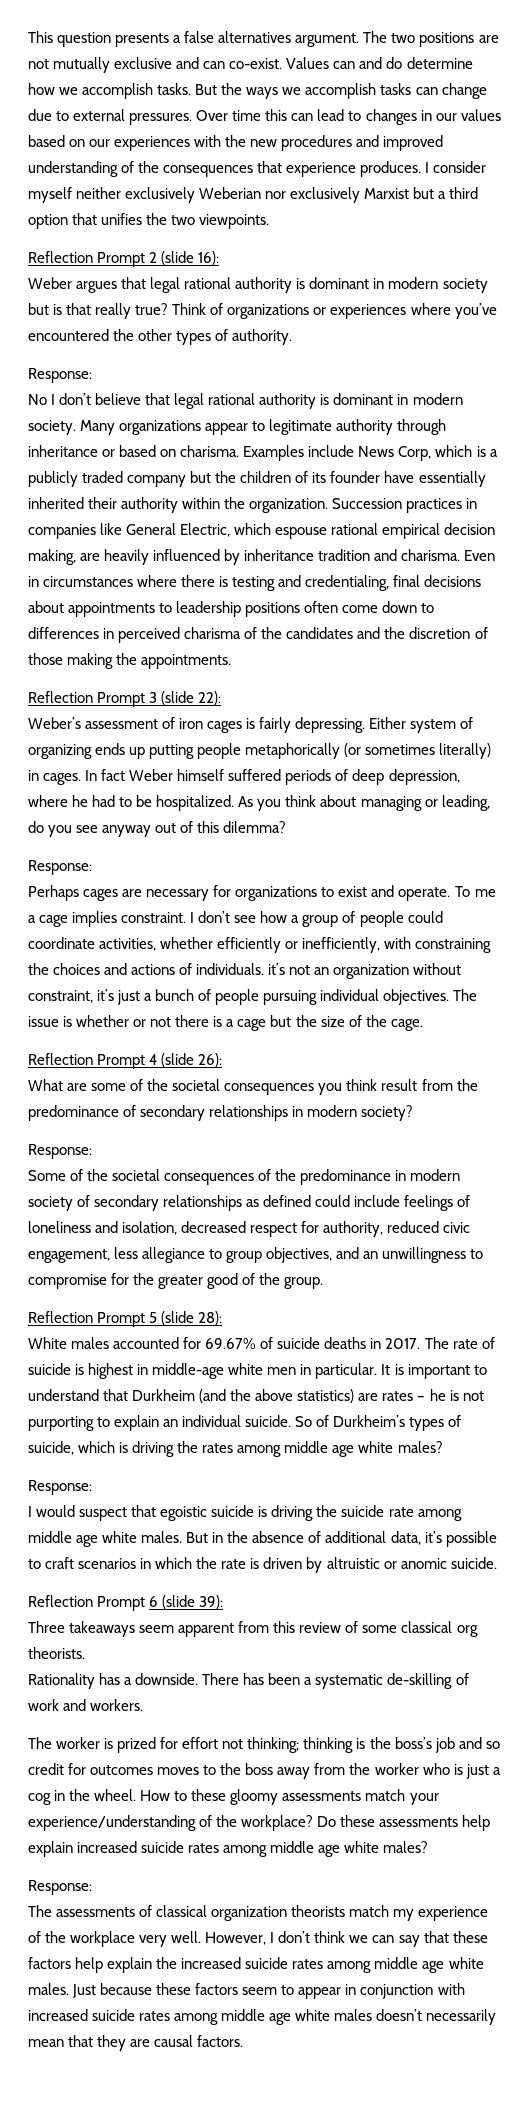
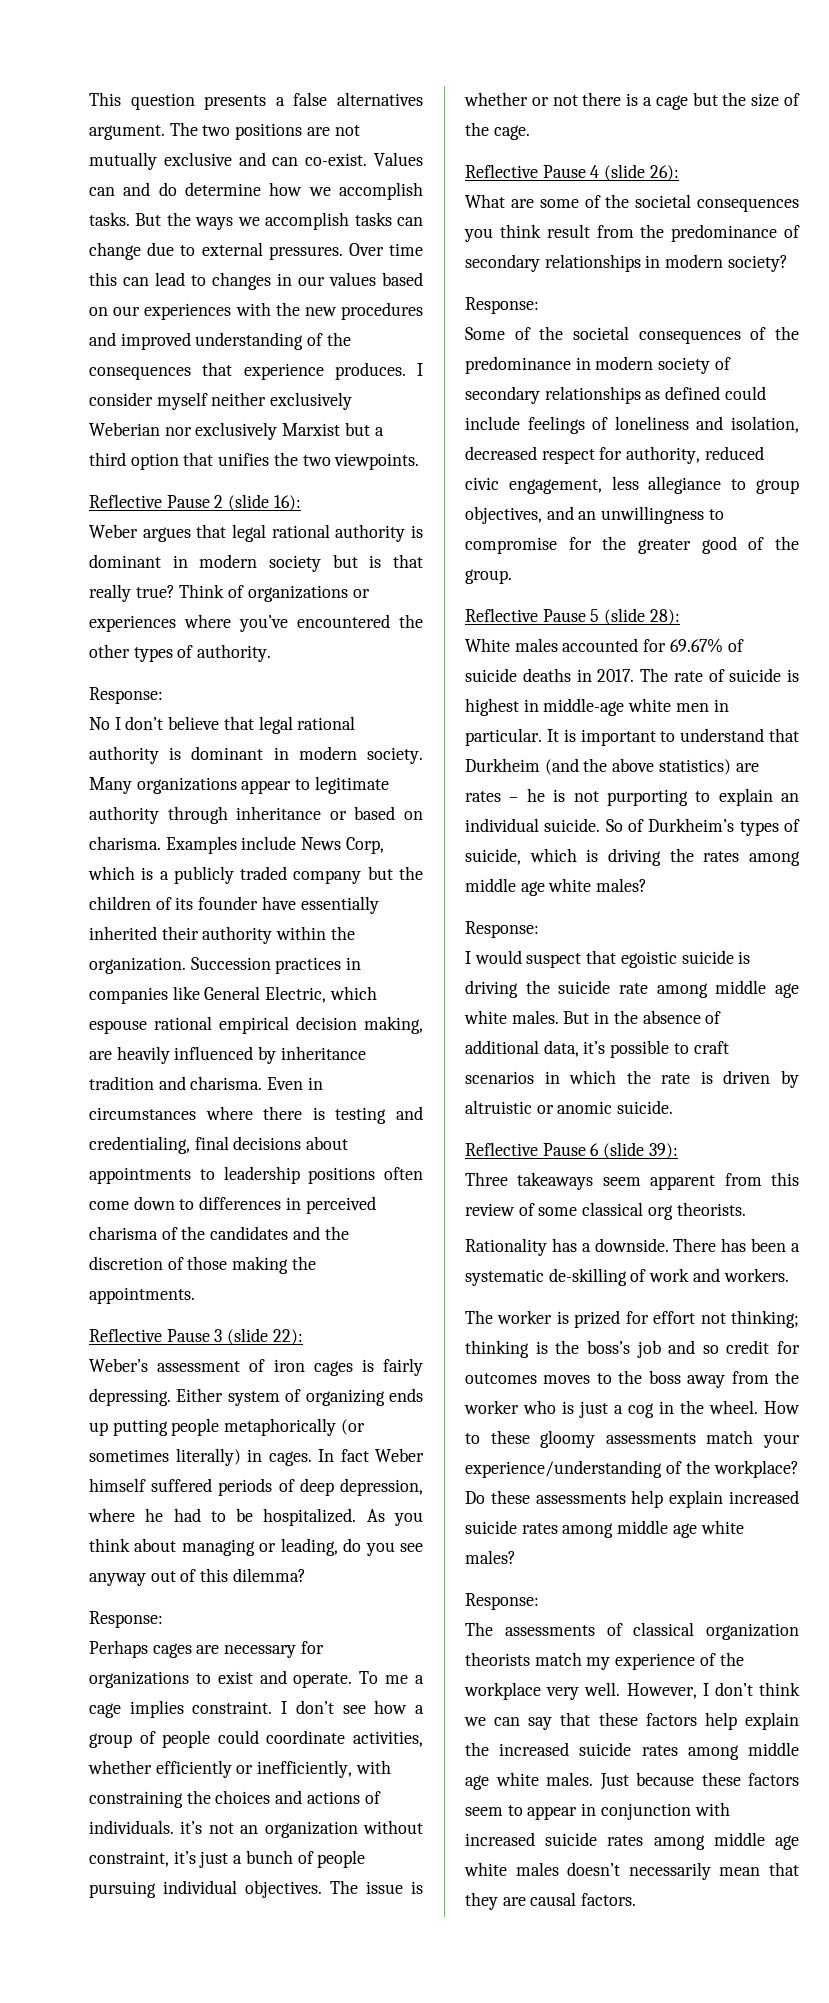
- Reflection Prompt 2 (slide 16):
+ Reflective Pause 2 (slide 16):
- Reflection Prompt 3 (slide 22):
+ Reflective Pause 3 (slide 22):
- Reflection Prompt 4 (slide 26):
+ Reflective Pause 4 (slide 26):
- Reflection Prompt 5 (slide 28):
+ Reflective Pause 5 (slide 28):
- Reflection Prompt 6 (slide 39):
+ Reflective Pause 6 (slide 39):

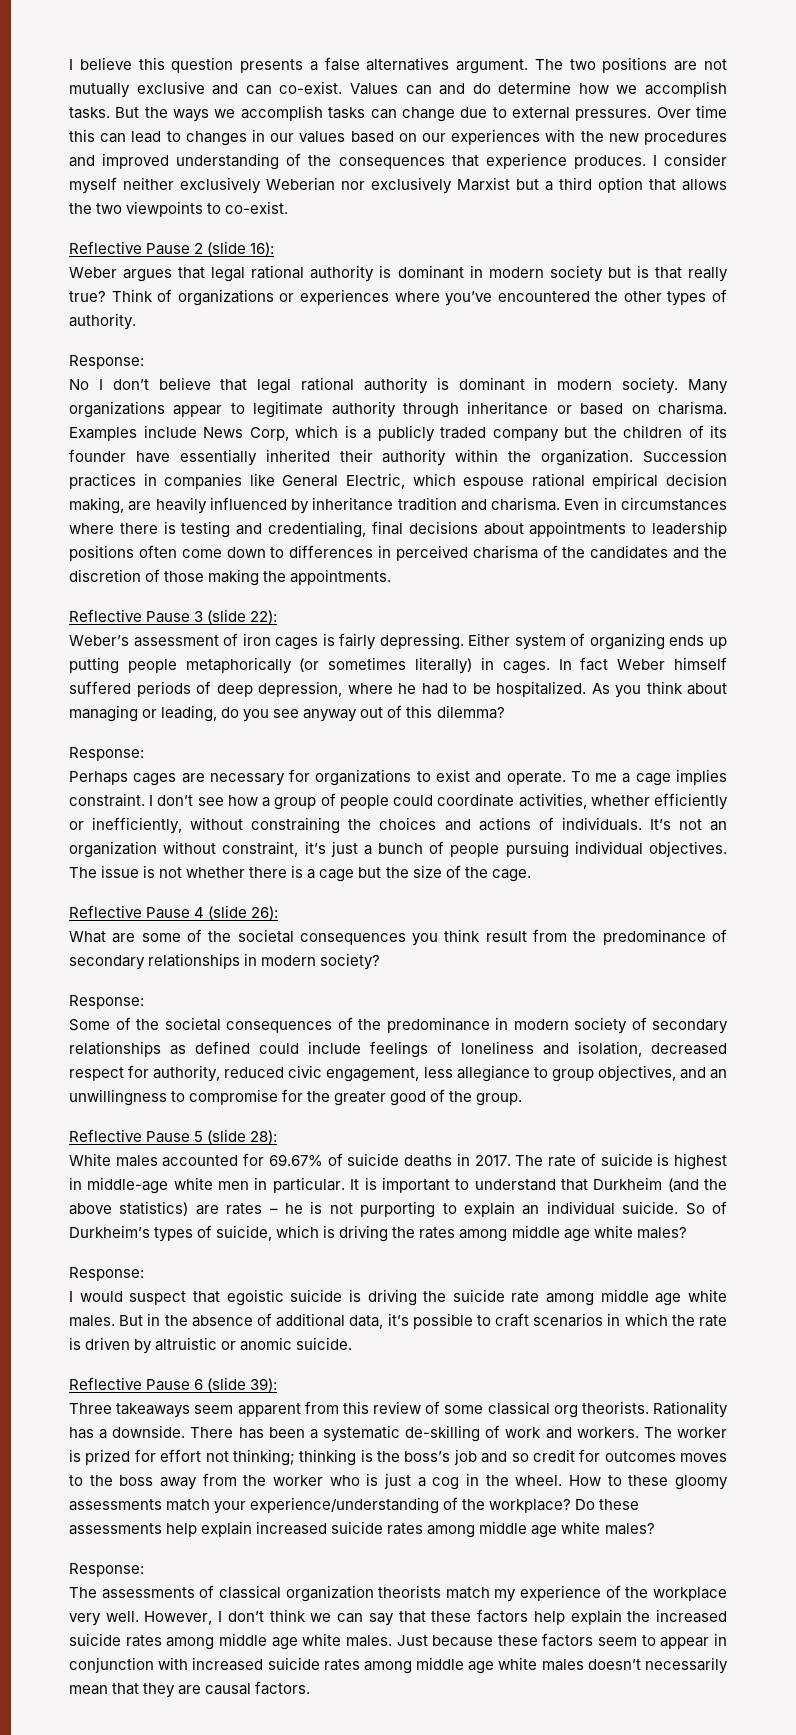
- This question presents a false alternatives argument.
+ I believe this question presents a false alternatives argument.
- I consider myself neither exclusively Weberian nor exclusively Marxist but a third option that unifies the two viewpoints.
+ I consider myself neither exclusively Weberian nor exclusively Marxist but a third option that allows the two viewpoints to co-exist.
- I don’t see how a group of people could coordinate activities, whether efficiently or inefficiently, with constraining the choices and actions of individuals. it’s not an organization without constraint, it’s just a bunch of people pursuing individual objectives.
+ I don’t see how a group of people could coordinate activities, whether efficiently or inefficiently, without constraining the choices and actions of individuals. It’s not an organization without constraint, it’s just a bunch of people pursuing individual objectives.
- The issue is whether or not there is a cage but the size of the cage.
+ The issue is not whether there is a cage but the size of the cage.
- Three takeaways seem apparent from this review of some classical org theorists.
- Rationality has a downside.
+ Three takeaways seem apparent from this review of some classical org theorists. Rationality has a downside.
- There has been a systematic de-skilling of work and workers.
- The worker is prized for effort not thinking; thinking is the boss’s job and so credit for outcomes moves to the boss away from the worker who is just a cog in the wheel.
+ There has been a systematic de-skilling of work and workers. The worker is prized for effort not thinking; thinking is the boss’s job and so credit for outcomes moves to the boss away from the worker who is just a cog in the wheel.

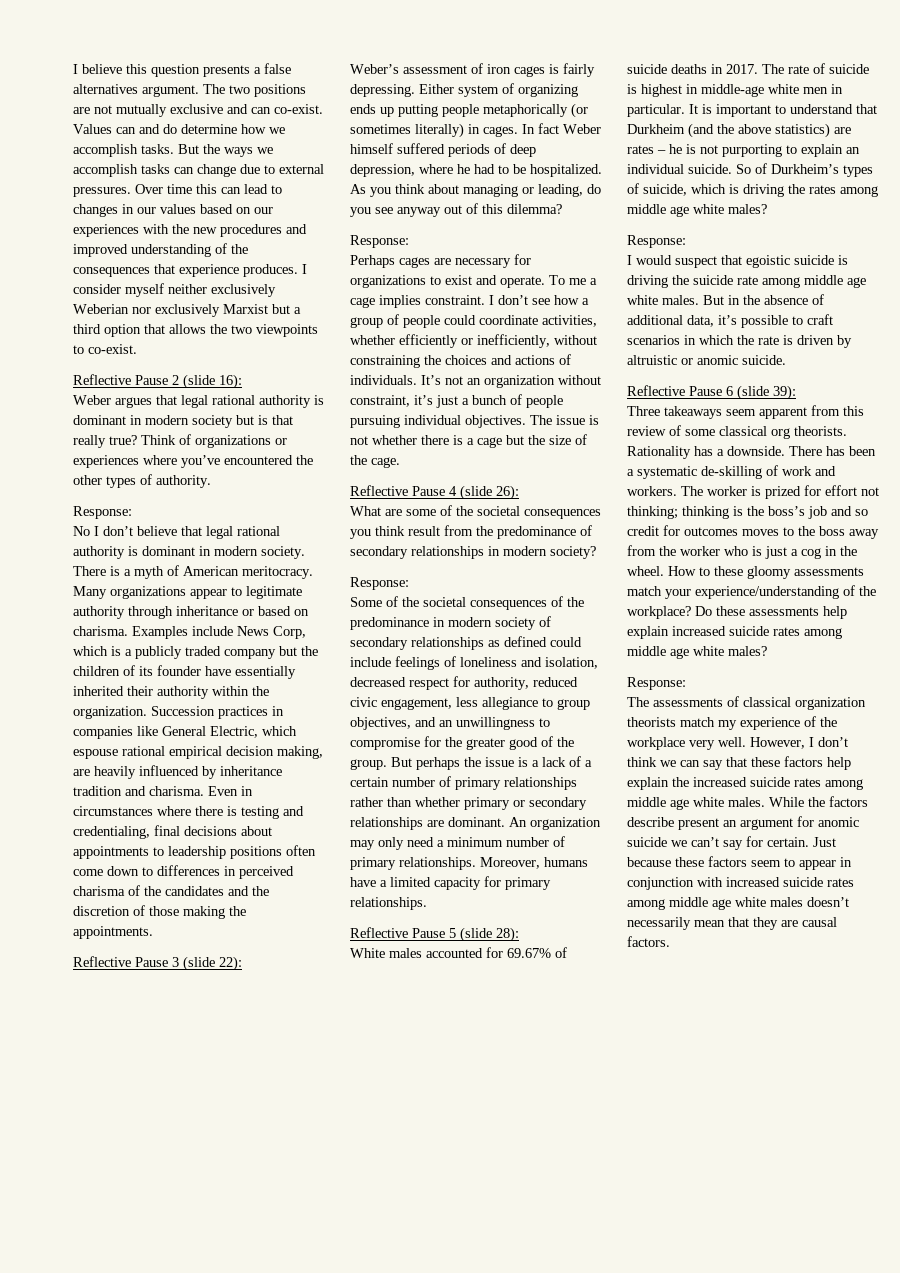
+ There is a myth of American meritocracy.
+ But perhaps the issue is a lack of a certain number of primary relationships rather than whether primary or secondary relationships are dominant. An organization may only need a minimum number of primary relationships. Moreover, humans have a limited capacity for primary relationships.
+ While the factors describe present an argument for anomic suicide we can’t say for certain.

